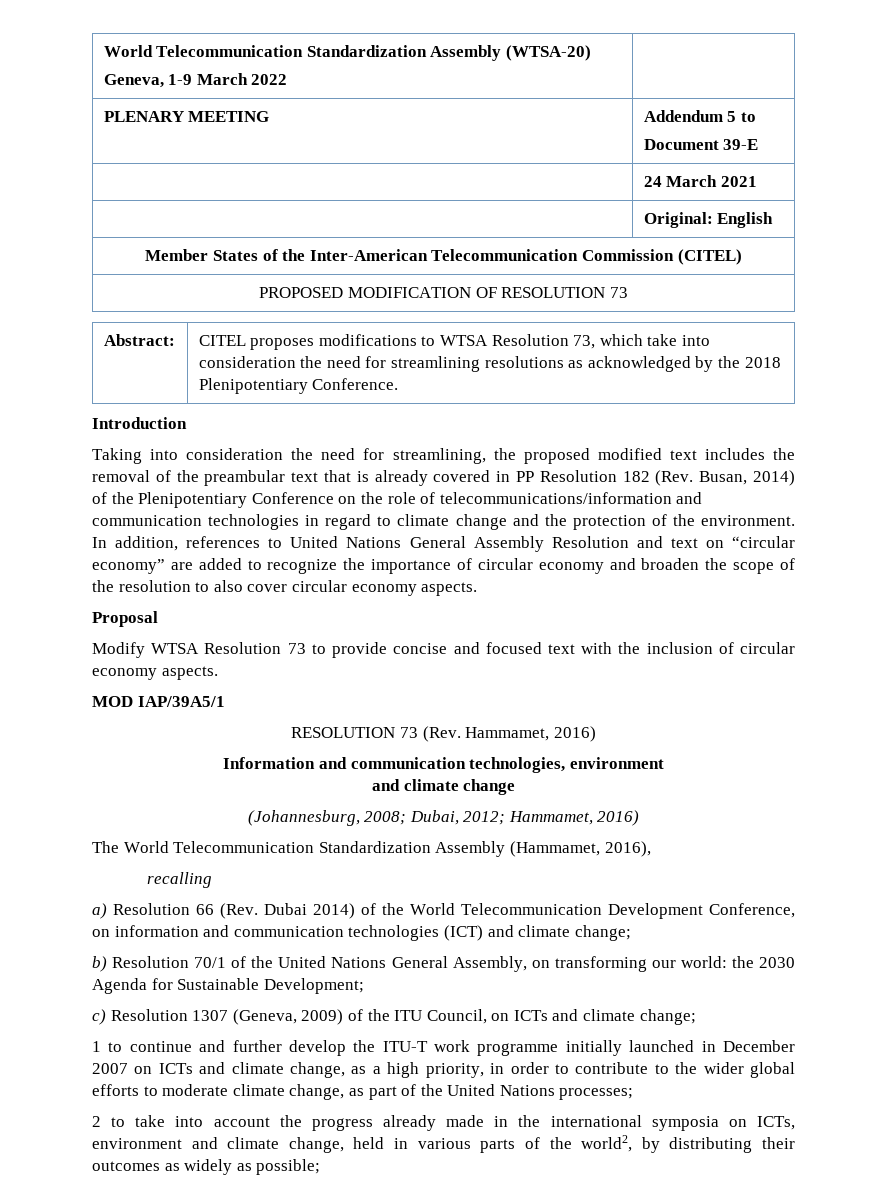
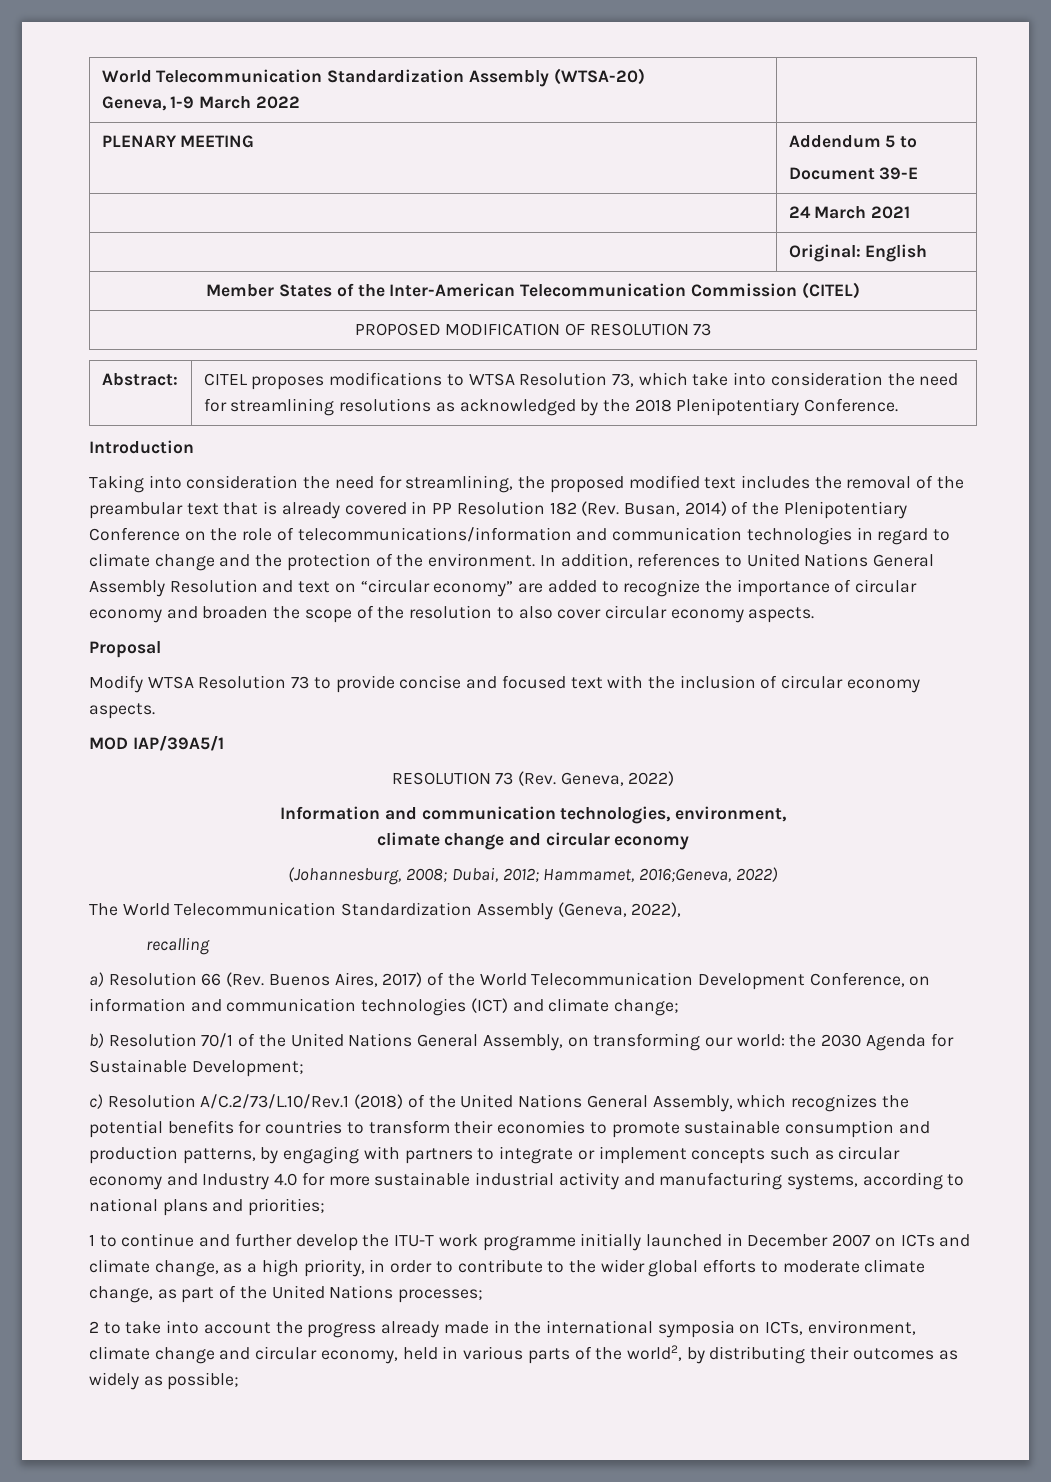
- RESOLUTION 73 (Rev. Hammamet, 2016)
+ RESOLUTION 73 (Rev. Geneva, 2022)
- Information and communication technologies, environment
- and climate change
+ Information and communication technologies, environment,
+ climate change and circular economy
- (Johannesburg, 2008; Dubai, 2012; Hammamet, 2016)
+ (Johannesburg, 2008; Dubai, 2012; Hammamet, 2016;Geneva, 2022)
- The World Telecommunication Standardization Assembly (Hammamet, 2016),
+ The World Telecommunication Standardization Assembly (Geneva, 2022),
- a) Resolution 66 (Rev. Dubai 2014) of the World Telecommunication Development Conference, on information and communication technologies (ICT) and climate change;
+ a) Resolution 66 (Rev. Buenos Aires, 2017) of the World Telecommunication Development Conference, on information and communication technologies (ICT) and climate change;
- c) Resolution 1307 (Geneva, 2009) of the ITU Council, on ICTs and climate change;
+ c) Resolution A/C.2/73/L.10/Rev.1 (2018) of the United Nations General Assembly, which recognizes the potential benefits for countries to transform their economies to promote sustainable consumption and production patterns, by engaging with partners to integrate or implement concepts such as circular economy and Industry 4.0 for more sustainable industrial activity and manufacturing systems, according to national plans and priorities;
- 2 to take into account the progress already made in the international symposia on ICTs, environment and climate change, held in various parts of the world2, by distributing their outcomes as widely as possible;
+ 2 to take into account the progress already made in the international symposia on ICTs, environment, climate change and circular economy, held in various parts of the world2, by distributing their outcomes as widely as possible;

